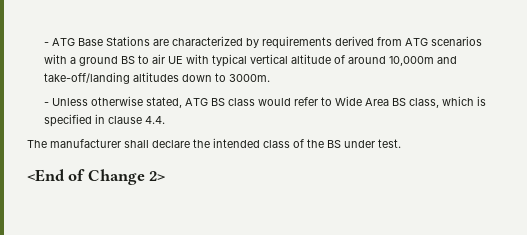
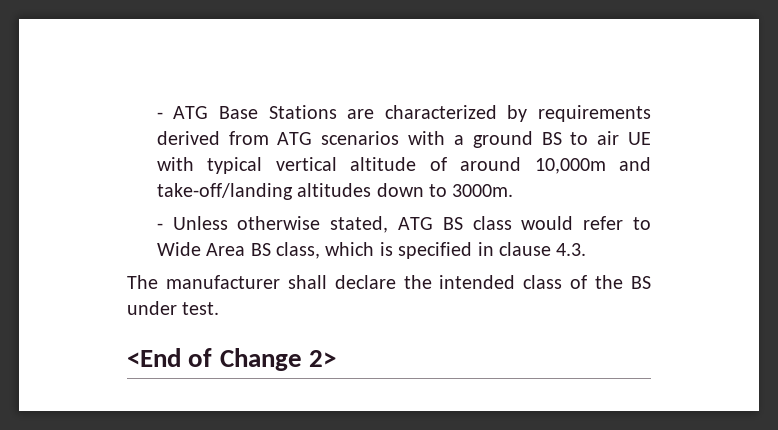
- - Unless otherwise stated, ATG BS class would refer to Wide Area BS class, which is specified in clause 4.4.
+ - Unless otherwise stated, ATG BS class would refer to Wide Area BS class, which is specified in clause 4.3.

